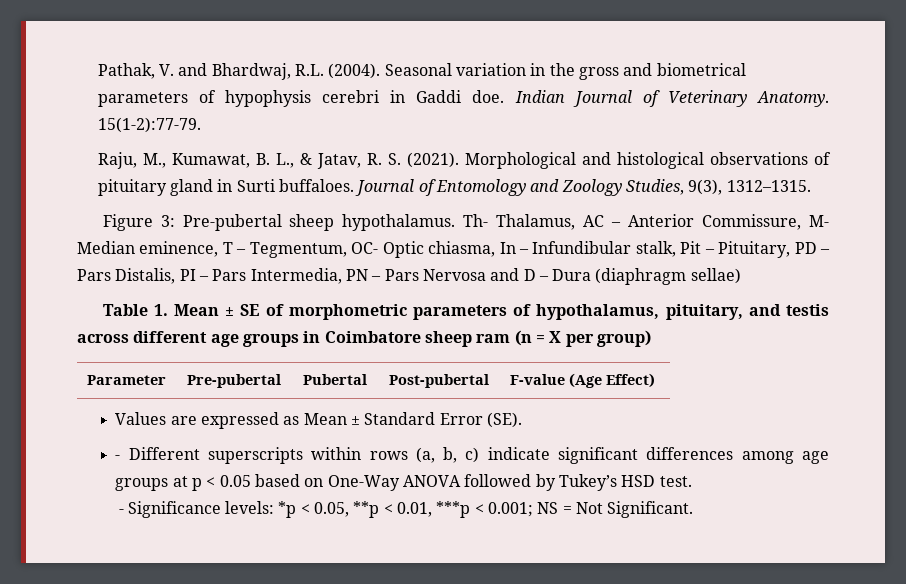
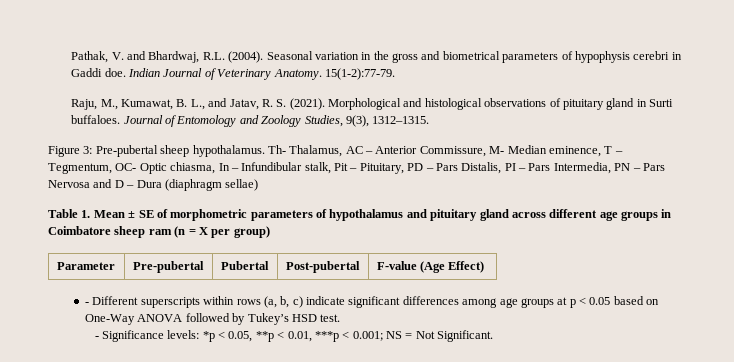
- Raju, M., Kumawat, B. L., & Jatav, R. S. (2021).
+ Raju, M., Kumawat, B. L., and Jatav, R. S. (2021).
- Table 1. Mean ± SE of morphometric parameters of hypothalamus, pituitary, and testis across different age groups in Coimbatore sheep ram (n = X per group)
+ Table 1. Mean ± SE of morphometric parameters of hypothalamus and pituitary gland across different age groups in Coimbatore sheep ram (n = X per group)
- Values are expressed as Mean ± Standard Error (SE).

